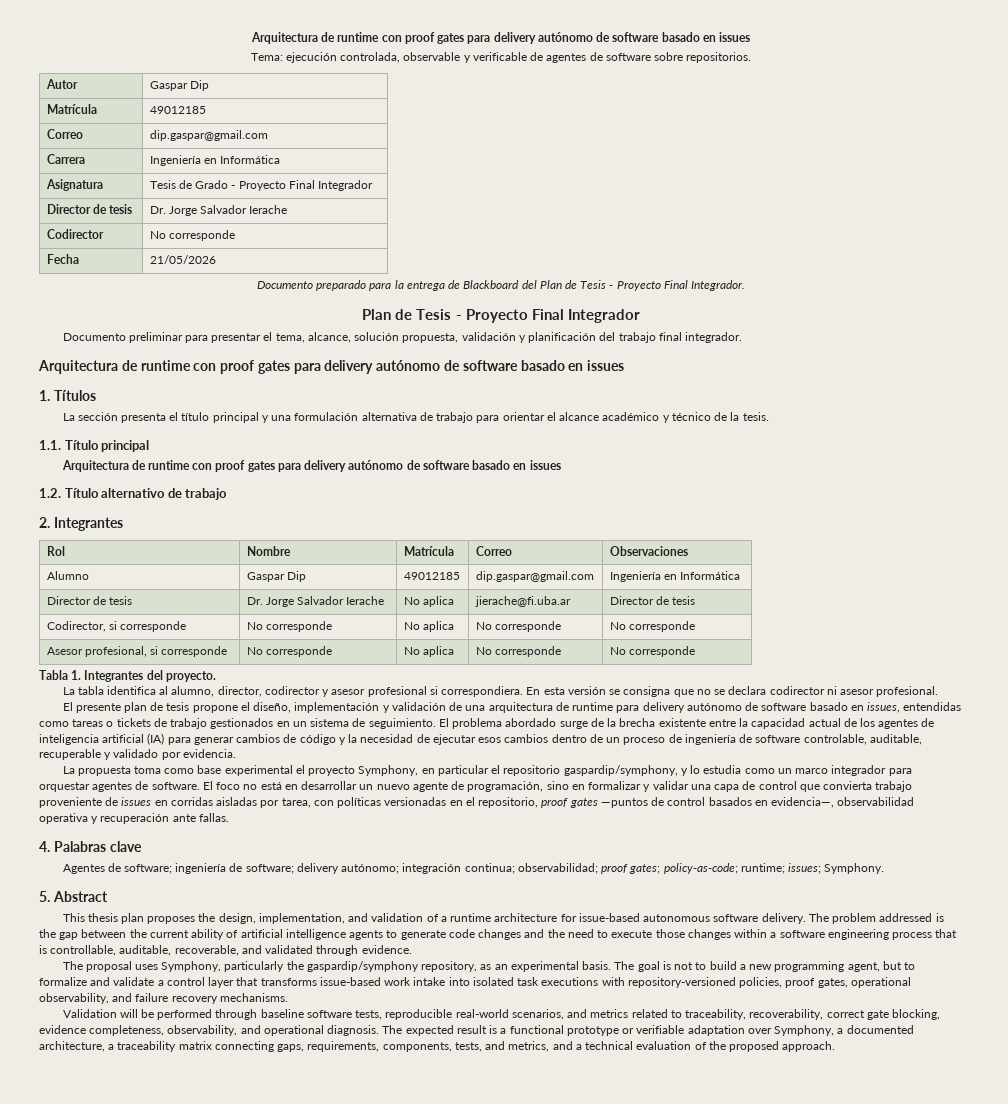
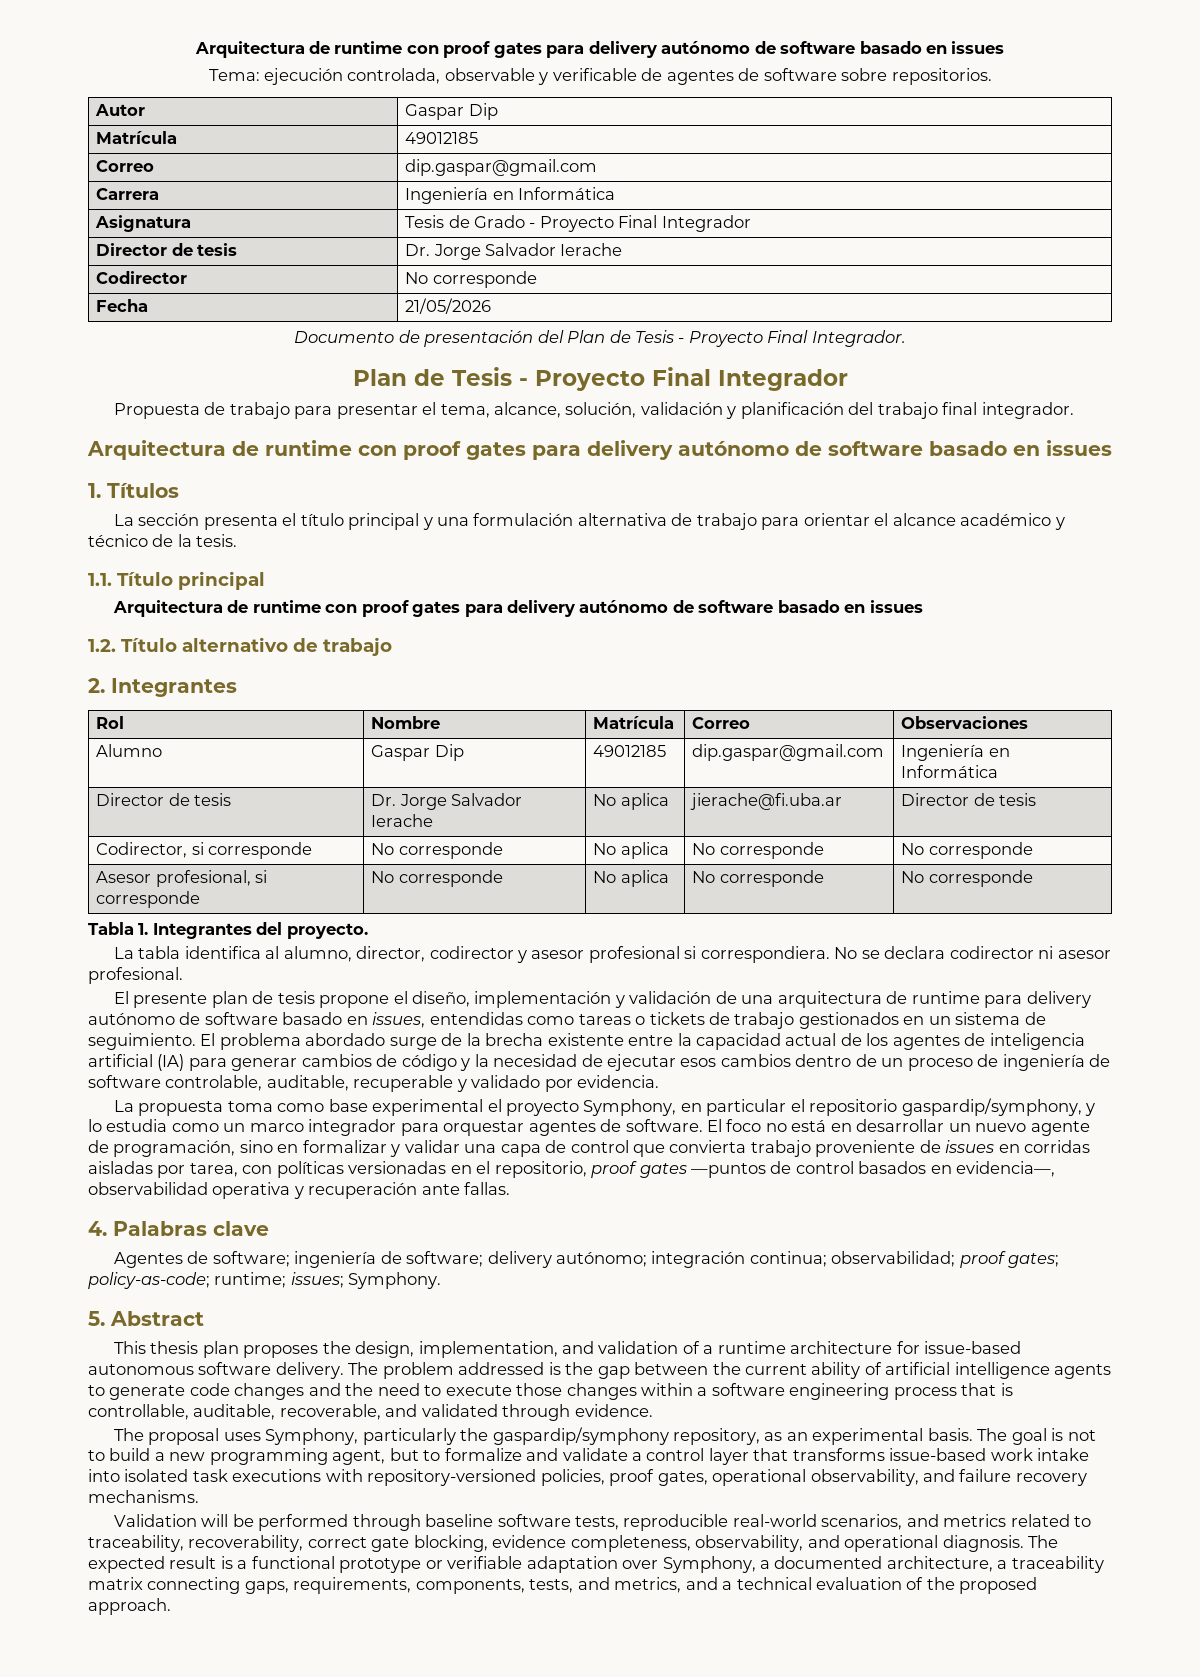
- Documento preparado para la entrega de Blackboard del Plan de Tesis - Proyecto Final Integrador.
+ Documento de presentación del Plan de Tesis - Proyecto Final Integrador.
- Documento preliminar para presentar el tema, alcance, solución propuesta, validación y planificación del trabajo final integrador.
+ Propuesta de trabajo para presentar el tema, alcance, solución, validación y planificación del trabajo final integrador.
- En esta versión se consigna que no se declara codirector ni asesor profesional.
+ No se declara codirector ni asesor profesional.

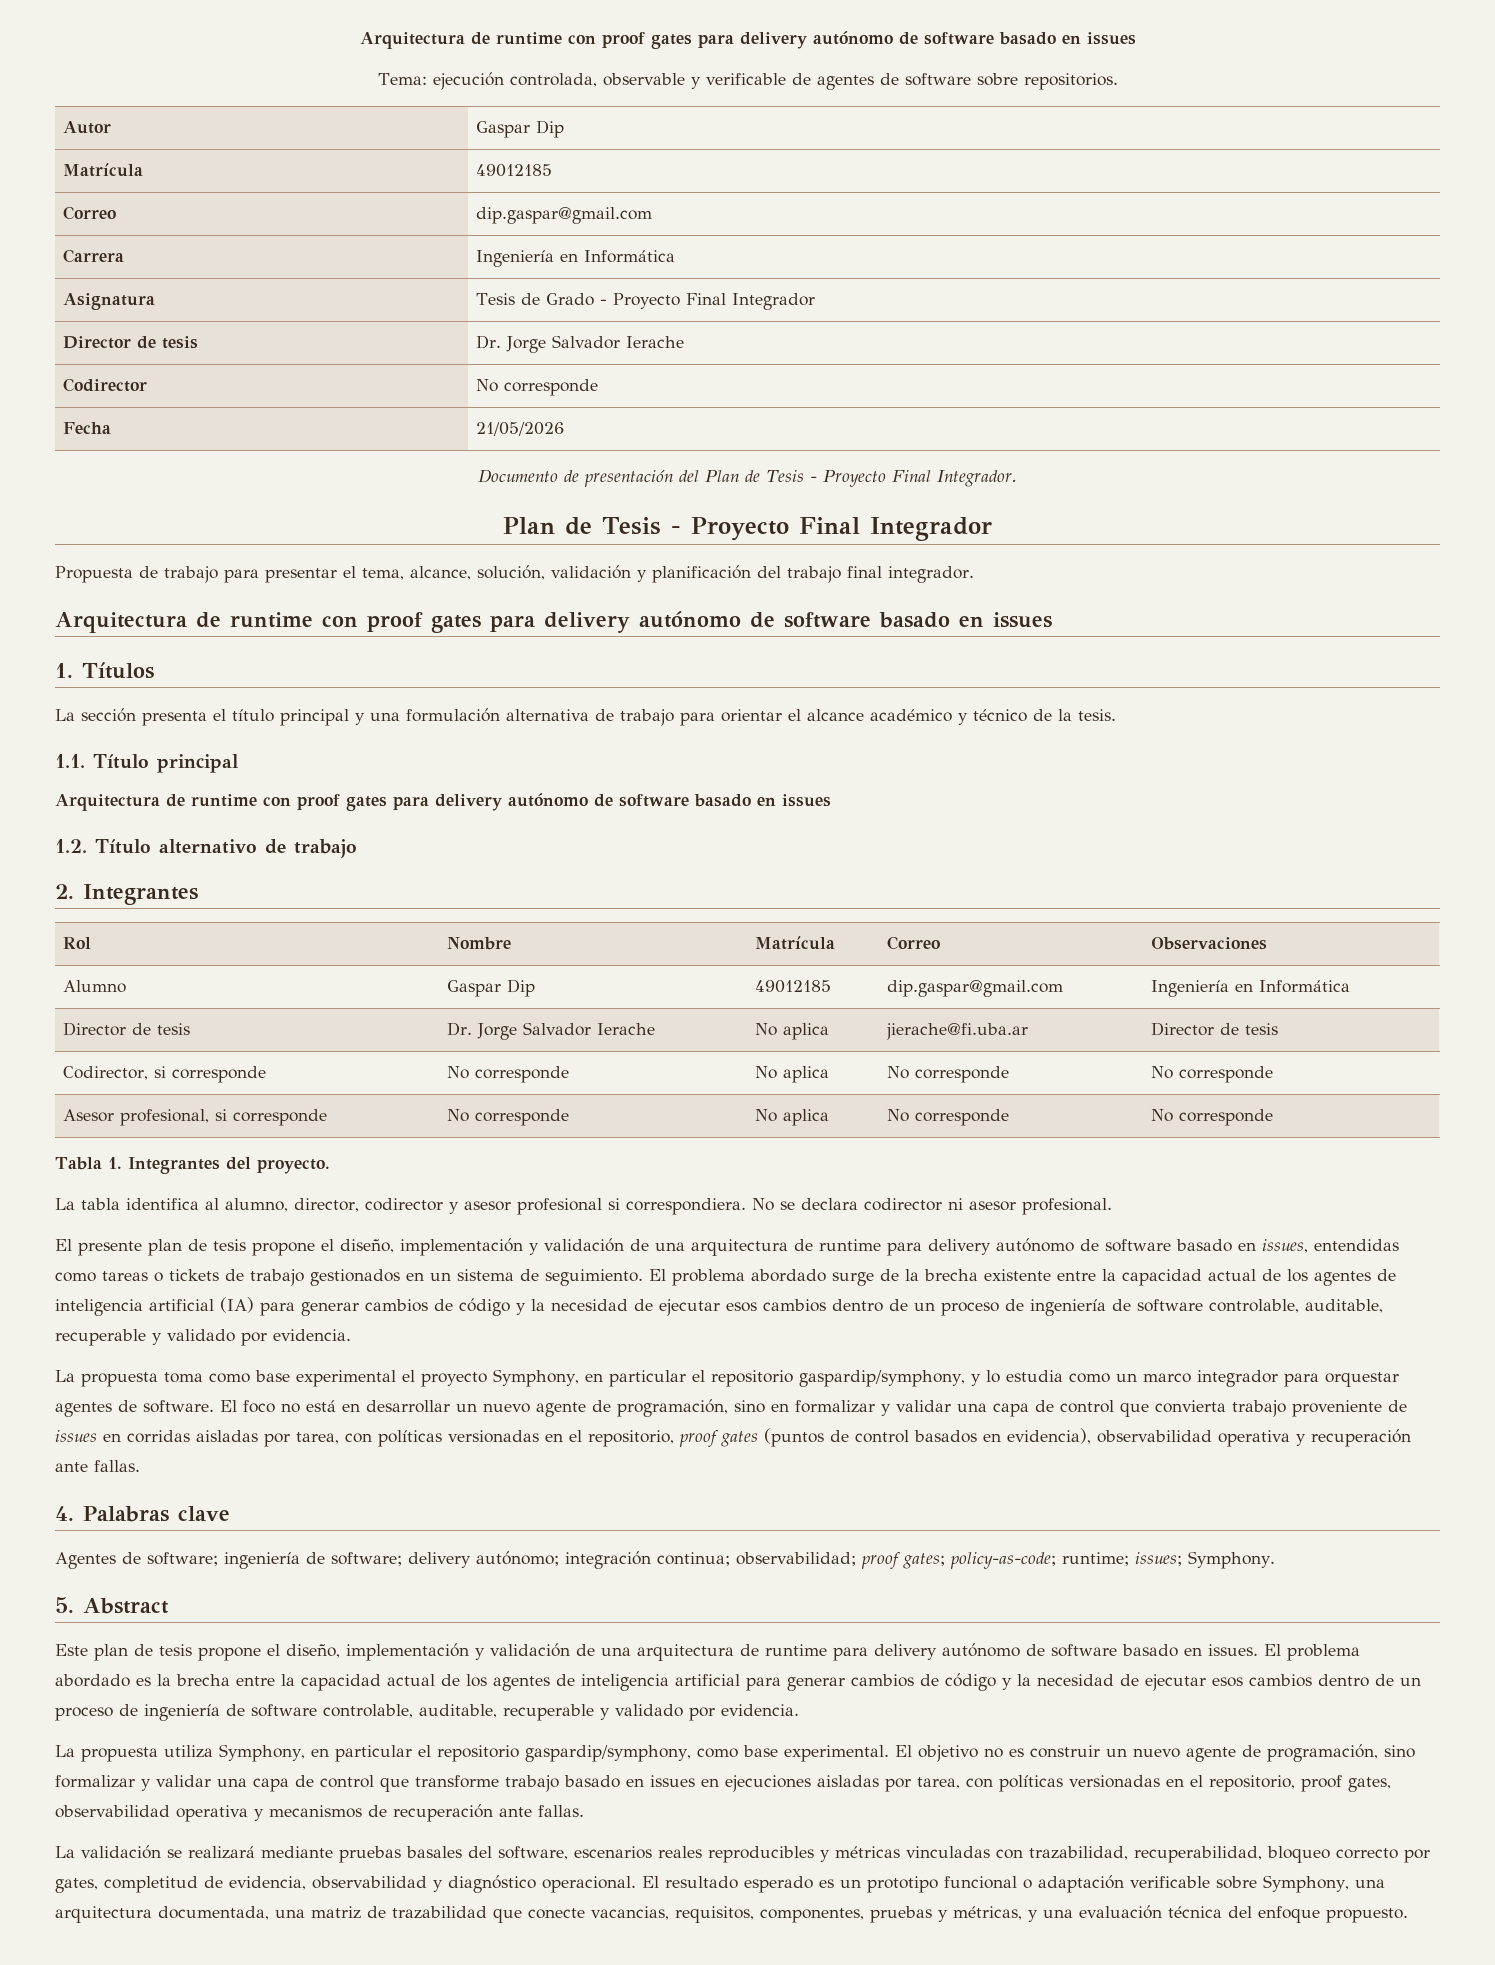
- El foco no está en desarrollar un nuevo agente de programación, sino en formalizar y validar una capa de control que convierta trabajo proveniente de issues en corridas aisladas por tarea, con políticas versionadas en el repositorio, proof gates —puntos de control basados en evidencia—, observabilidad operativa y recuperación ante fallas.
+ El foco no está en desarrollar un nuevo agente de programación, sino en formalizar y validar una capa de control que convierta trabajo proveniente de issues en corridas aisladas por tarea, con políticas versionadas en el repositorio, proof gates (puntos de control basados en evidencia), observabilidad operativa y recuperación ante fallas.
- This thesis plan proposes the design, implementation, and validation of a runtime architecture for issue-based autonomous software delivery. The problem addressed is the gap between the current ability of artificial intelligence agents to generate code changes and the need to execute those changes within a software engineering process that is controllable, auditable, recoverable, and validated through evidence.
- The proposal uses Symphony, particularly the gaspardip/symphony repository, as an experimental basis. The goal is not to build a new programming agent, but to formalize and validate a control layer that transforms issue-based work intake into isolated task executions with repository-versioned policies, proof gates, operational observability, and failure recovery mechanisms.
- Validation will be performed through baseline software tests, reproducible real-world scenarios, and metrics related to traceability, recoverability, correct gate blocking, evidence completeness, observability, and operational diagnosis. The expected result is a functional prototype or verifiable adaptation over Symphony, a documented architecture, a traceability matrix connecting gaps, requirements, components, tests, and metrics, and a technical evaluation of the proposed approach.
+ Este plan de tesis propone el diseño, implementación y validación de una arquitectura de runtime para delivery autónomo de software basado en issues. El problema abordado es la brecha entre la capacidad actual de los agentes de inteligencia artificial para generar cambios de código y la necesidad de ejecutar esos cambios dentro de un proceso de ingeniería de software controlable, auditable, recuperable y validado por evidencia.
+ La propuesta utiliza Symphony, en particular el repositorio gaspardip/symphony, como base experimental. El objetivo no es construir un nuevo agente de programación, sino formalizar y validar una capa de control que transforme trabajo basado en issues en ejecuciones aisladas por tarea, con políticas versionadas en el repositorio, proof gates, observabilidad operativa y mecanismos de recuperación ante fallas.
+ La validación se realizará mediante pruebas basales del software, escenarios reales reproducibles y métricas vinculadas con trazabilidad, recuperabilidad, bloqueo correcto por gates, completitud de evidencia, observabilidad y diagnóstico operacional. El resultado esperado es un prototipo funcional o adaptación verificable sobre Symphony, una arquitectura documentada, una matriz de trazabilidad que conecte vacancias, requisitos, componentes, pruebas y métricas, y una evaluación técnica del enfoque propuesto.

